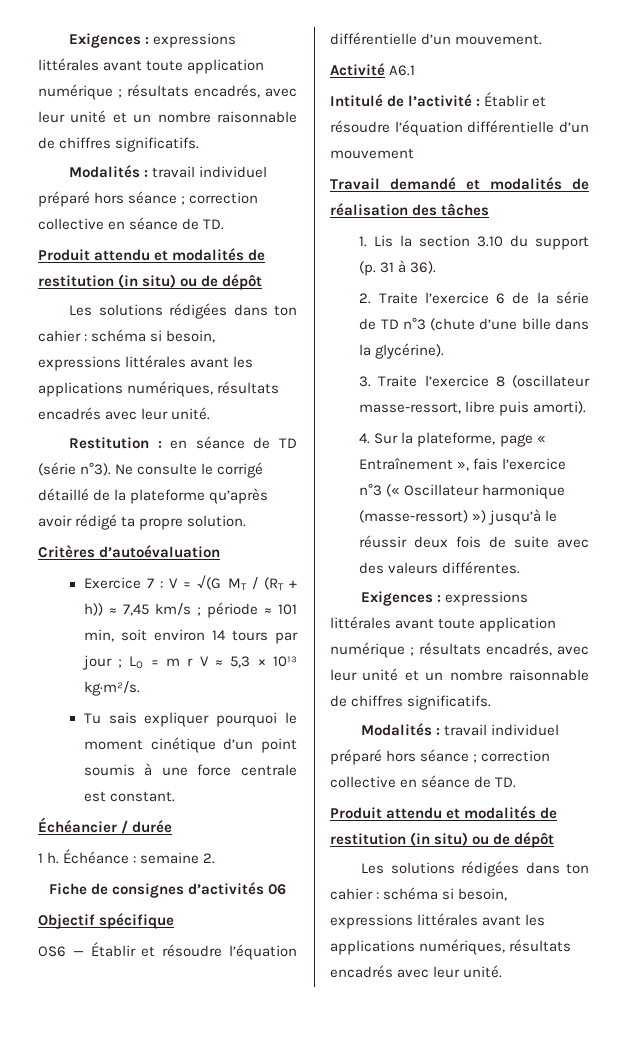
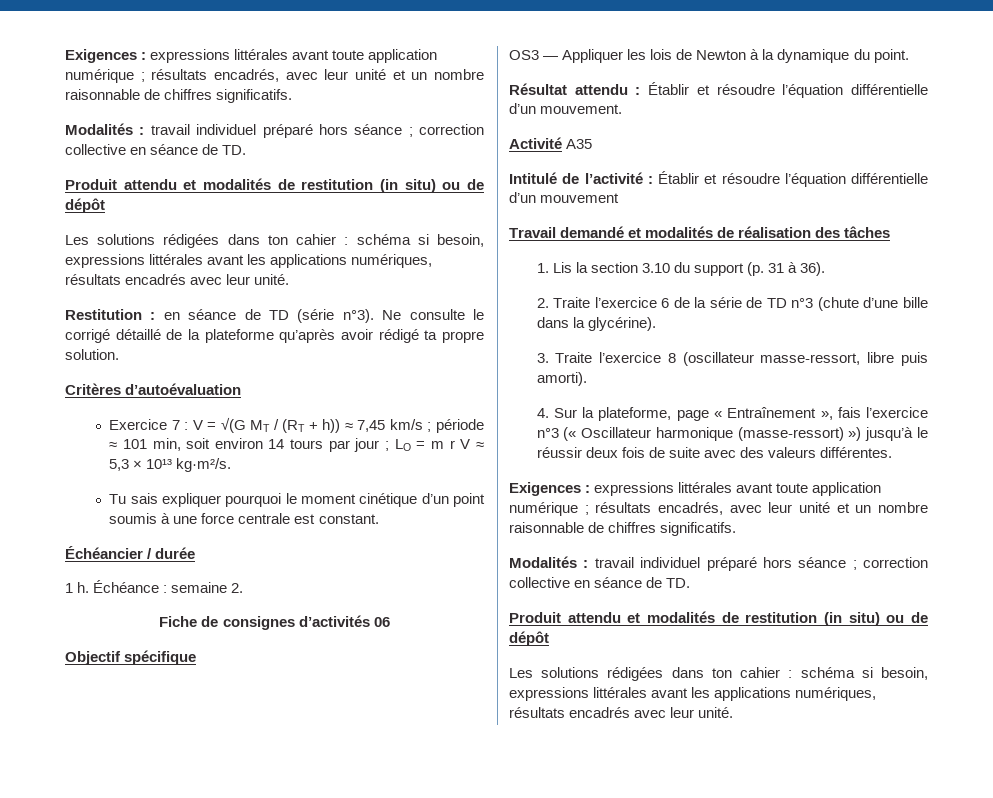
- OS6 — Établir et résoudre l’équation différentielle d’un mouvement.
+ OS3 — Appliquer les lois de Newton à la dynamique du point.
+ Résultat attendu : Établir et résoudre l’équation différentielle d’un mouvement.
- Activité A6.1
+ Activité A35

